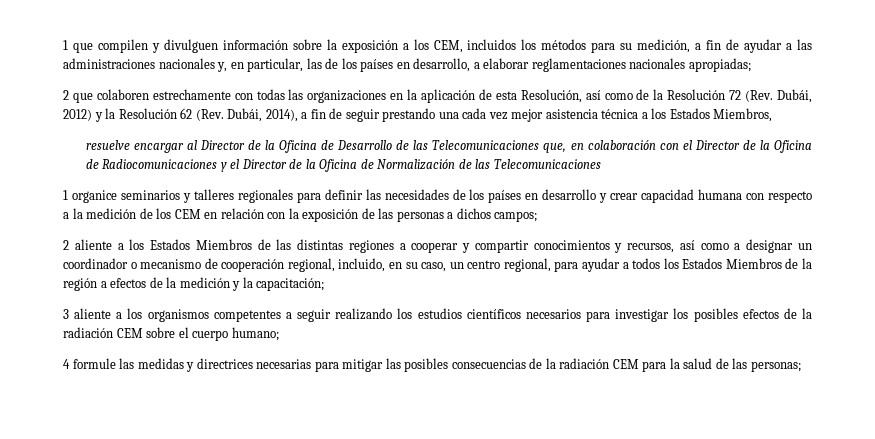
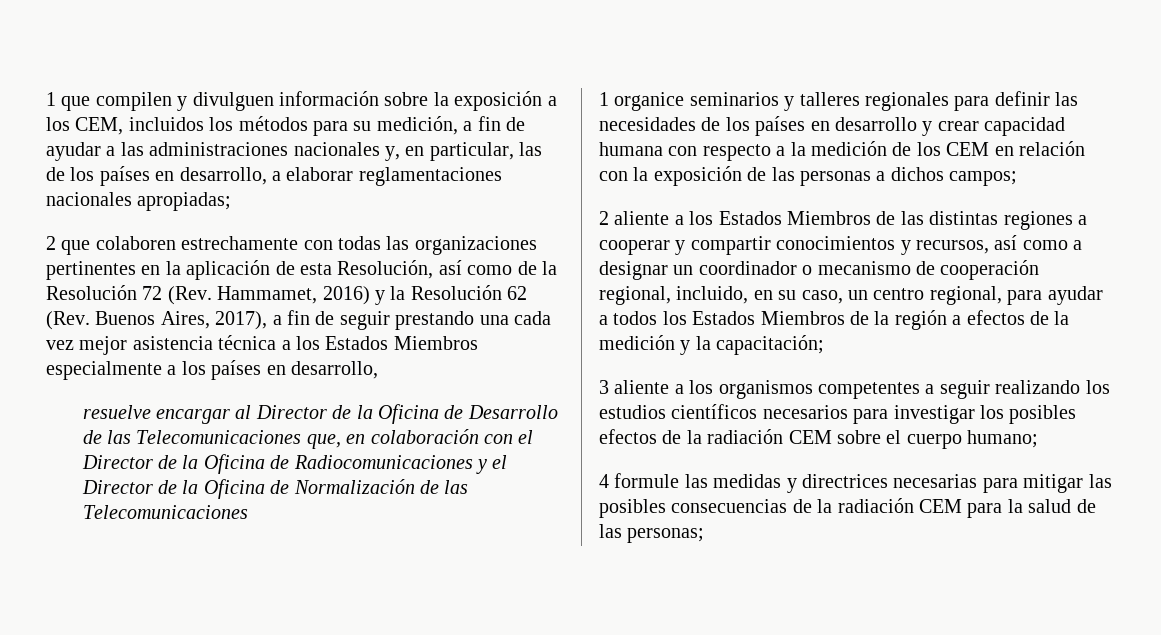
- 2 que colaboren estrechamente con todas las organizaciones en la aplicación de esta Resolución, así como de la Resolución 72 (Rev. Dubái, 2012) y la Resolución 62 (Rev. Dubái, 2014), a fin de seguir prestando una cada vez mejor asistencia técnica a los Estados Miembros,
+ 2 que colaboren estrechamente con todas las organizaciones pertinentes en la aplicación de esta Resolución, así como de la Resolución 72 (Rev. Hammamet, 2016) y la Resolución 62 (Rev. Buenos Aires, 2017), a fin de seguir prestando una cada vez mejor asistencia técnica a los Estados Miembros especialmente a los países en desarrollo,

